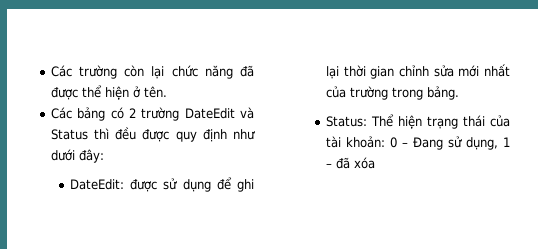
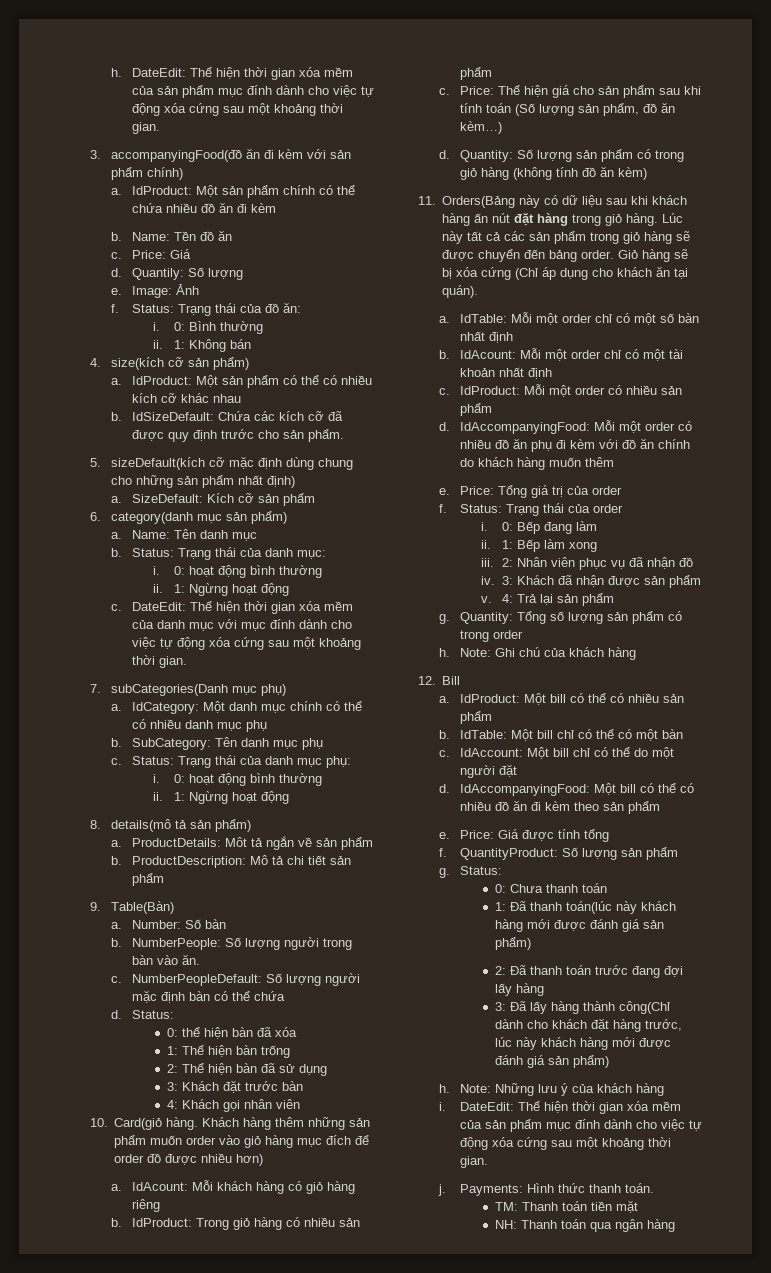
- Các trường còn lại chức năng đã được thể hiện ở tên.
- Các bảng có 2 trường DateEdit và Status thì đều được quy định như dưới đây:
- DateEdit: được sử dụng để ghi lại thời gian chỉnh sửa mới nhất của trường trong bảng.
- Status: Thể hiện trạng thái của tài khoản: 0 – Đang sử dụng, 1 – đã xóa
+ h. DateEdit: Thể hiện thời gian xóa mềm của sản phẩm mục đính dành cho việc tự động xóa cứng sau một khoảng thời gian.
+ 3. accompanyingFood(đồ ăn đi kèm với sản phẩm chính)
+ a. IdProduct: Một sản phẩm chính có thể chứa nhiều đồ ăn đi kèm
+ b. Name: Tền đồ ăn
+ c. Price: Giá
+ d. Quantily: Số lượng
+ e. Image: Ảnh
+ f. Status: Trạng thái của đồ ăn:
+ i. 0: Bình thường
+ ii. 1: Không bán
+ 4. size(kích cỡ sản phẩm)
+ a. IdProduct: Một sản phẩm có thể có nhiều kích cỡ khác nhau
+ b. IdSizeDefault: Chứa các kích cỡ đã được quy định trước cho sản phẩm.
+ 5. sizeDefault(kích cỡ mặc định dùng chung cho những sản phẩm nhất định)
+ a. SizeDefault: Kích cỡ sản phẩm
+ 6. category(danh mục sản phẩm)
+ a. Name: Tên danh mục
+ b. Status: Trạng thái của danh mục:
+ i. 0: hoạt động bình thường
+ ii. 1: Ngừng hoạt động
+ c. DateEdit: Thể hiện thời gian xóa mềm của danh mục với mục đính dành cho việc tự động xóa cứng sau một khoảng thời gian.
+ 7. subCategories(Danh mục phụ)
+ a. IdCategory: Một danh mục chính có thể có nhiều danh mục phụ
+ b. SubCategory: Tên danh mục phụ
+ c. Status: Trạng thái của danh mục phụ:
+ i. 0: hoạt động bình thường
+ ii. 1: Ngừng hoạt động
+ 8. details(mô tả sản phẩm)
+ a. ProductDetails: Môt tả ngắn về sản phẩm
+ b. ProductDescription: Mô tả chi tiết sản phẩm
+ 9. Table(Bàn)
+ a. Number: Số bàn
+ b. NumberPeople: Số lượng người trong bàn vào ăn.
+ c. NumberPeopleDefault: Số lượng người mặc định bàn có thể chứa
+ d. Status:
+ 0: thể hiện bàn đã xóa
+ 1: Thể hiện bàn trống
+ 2: Thể hiện bàn đã sử dụng
+ 3: Khách đặt trước bàn
+ 4: Khách gọi nhân viên
+ 10. Card(giỏ hàng. Khách hàng thêm những sản phẩm muốn order vào giỏ hàng mục đích để order đồ được nhiều hơn)
+ a. IdAcount: Mỗi khách hàng có giỏ hàng riêng
+ b. IdProduct: Trong giỏ hàng có nhiều sản phẩm
+ c. Price: Thể hiện giá cho sản phẩm sau khi tính toán (Số lượng sản phẩm, đồ ăn kèm…)
+ d. Quantity: Số lượng sản phẩm có trong giỏ hàng (không tính đồ ăn kèm)
+ 11. Orders(Bảng này có dữ liệu sau khi khách hàng ấn nút đặt hàng trong giỏ hàng. Lúc này tất cả các sản phẩm trong giỏ hàng sẽ được chuyển đến bảng order. Giỏ hàng sẽ bị xóa cứng (Chỉ áp dụng cho khách ăn tại quán).
+ a. IdTable: Mỗi một order chỉ có một số bàn nhất định
+ b. IdAcount: Mỗi một order chỉ có một tài khoản nhất định
+ c. IdProduct: Mỗi một order có nhiều sản phẩm
+ d. IdAccompanyingFood: Mỗi một order có nhiều đồ ăn phụ đi kèm với đồ ăn chính do khách hàng muốn thêm
+ e. Price: Tổng giá trị của order
+ f. Status: Trạng thái của order
+ i. 0: Bếp đang làm
+ ii. 1: Bếp làm xong
+ iii. 2: Nhân viên phục vụ đã nhận đồ
+ iv. 3: Khách đã nhận được sản phẩm
+ v. 4: Trả lại sản phẩm
+ g. Quantity: Tổng số lượng sản phẩm có trong order
+ h. Note: Ghi chú của khách hàng
+ 12. Bill
+ a. IdProduct: Một bill có thể có nhiều sản phẩm
+ b. IdTable: Một bill chỉ có thể có một bàn
+ c. IdAccount: Một bill chỉ có thể do một người đặt
+ d. IdAccompanyingFood: Một bill có thể có nhiều đồ ăn đi kèm theo sản phẩm
+ e. Price: Giá được tính tổng
+ f. QuantityProduct: Số lượng sản phẩm
+ g. Status:
+ 0: Chưa thanh toán
+ 1: Đã thanh toán(lúc này khách hàng mới được đánh giá sản phẩm)
+ 2: Đã thanh toán trước đang đợi lấy hàng
+ 3: Đã lấy hàng thành công(Chỉ dành cho khách đặt hàng trước, lúc này khách hàng mới được đánh giá sản phẩm)
+ h. Note: Những lưu ý của khách hàng
+ i. DateEdit: Thể hiện thời gian xóa mềm của sản phẩm mục đính dành cho việc tự động xóa cứng sau một khoảng thời gian.
+ j. Payments: Hình thức thanh toán.
+ TM: Thanh toán tiền mặt
+ NH: Thanh toán qua ngân hàng

